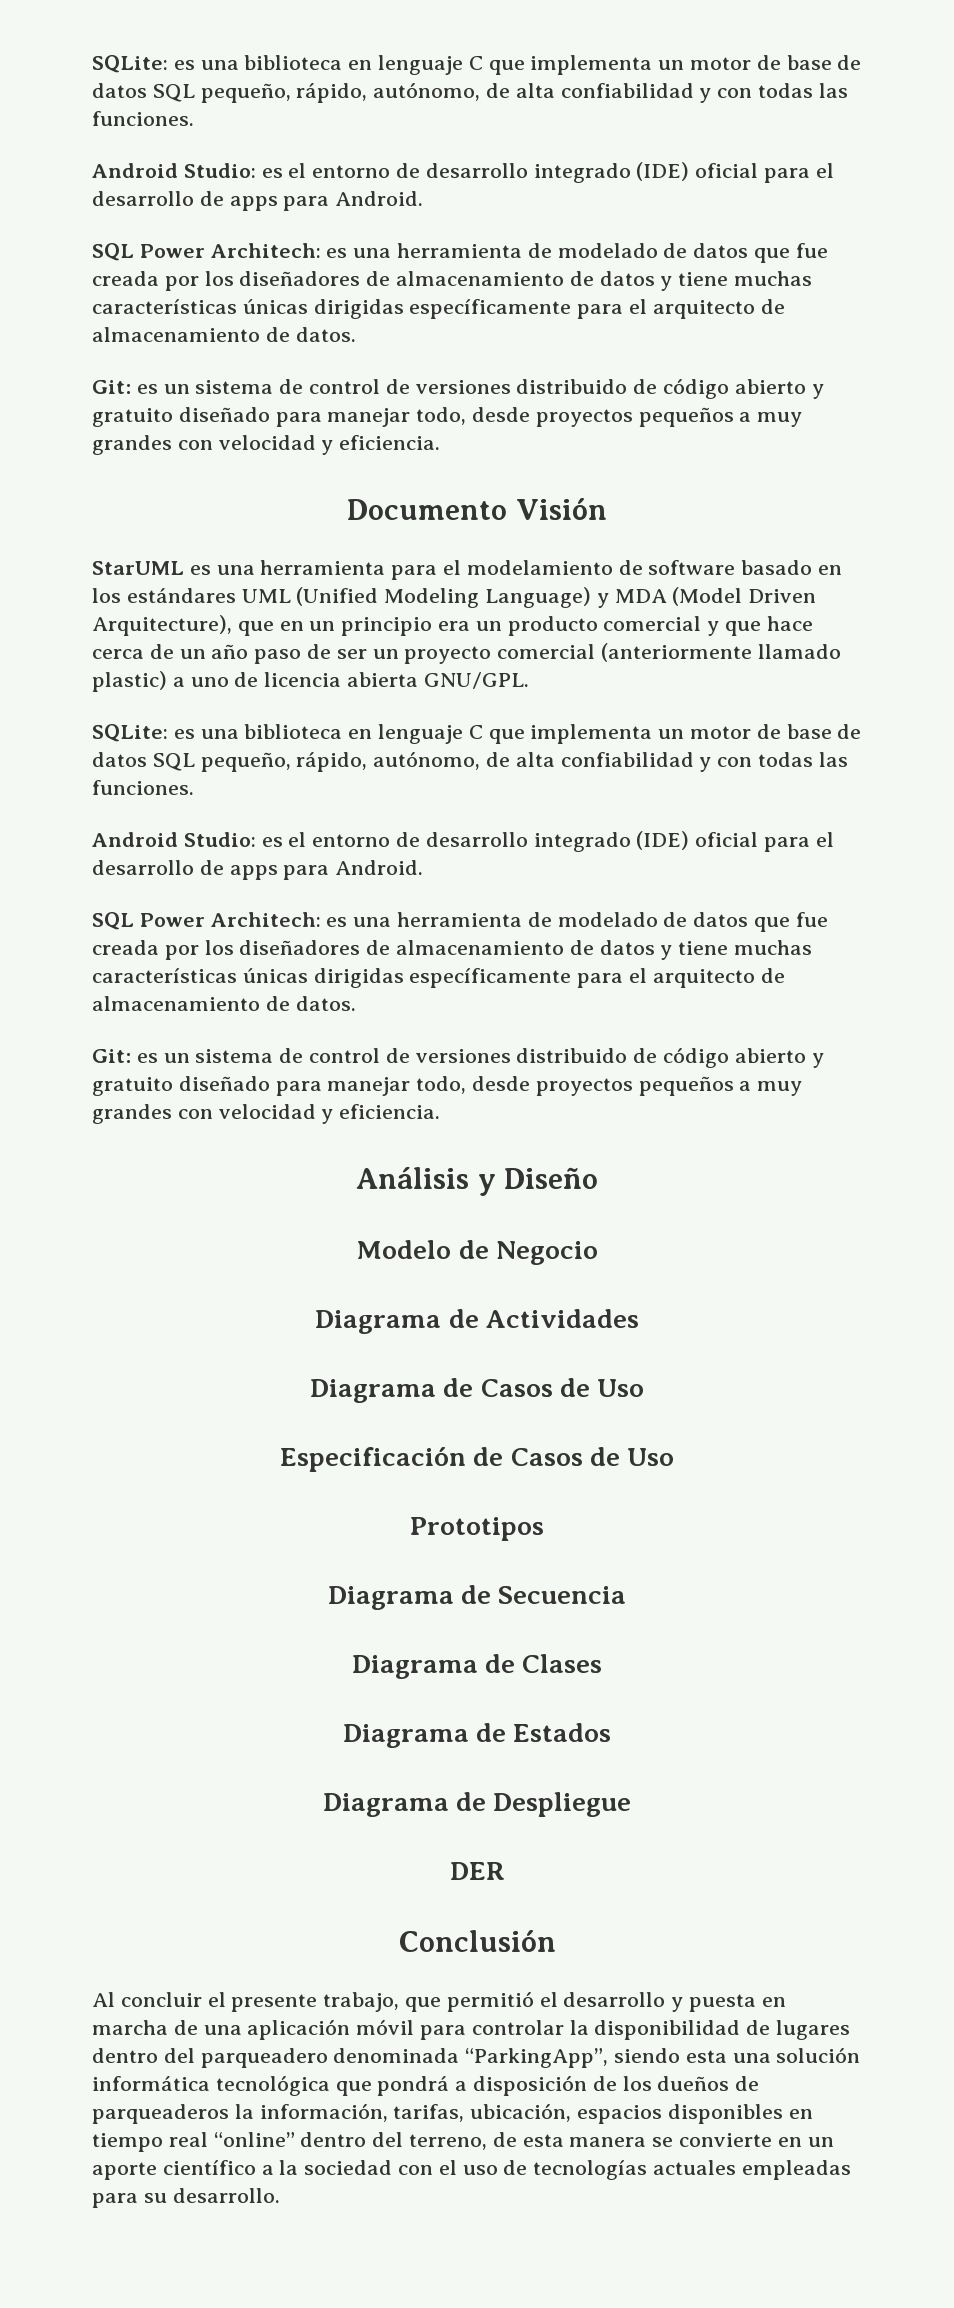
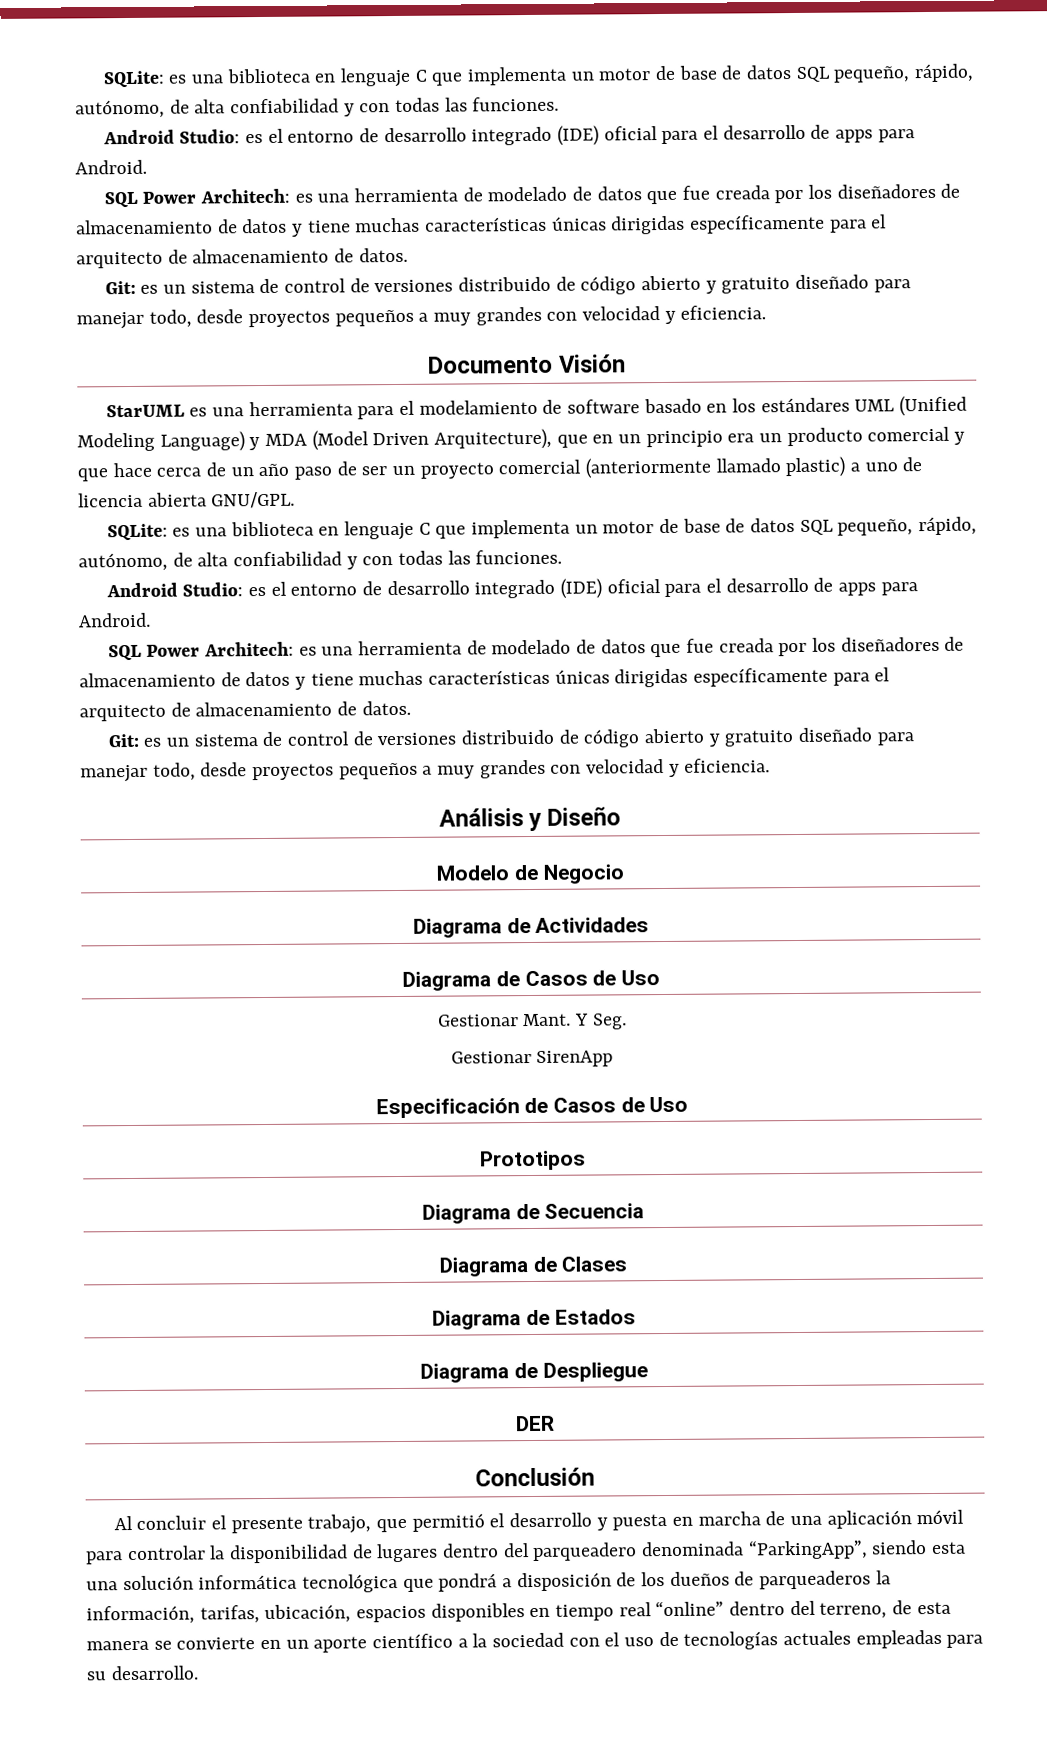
+ Gestionar Mant. Y Seg.
+ Gestionar SirenApp

